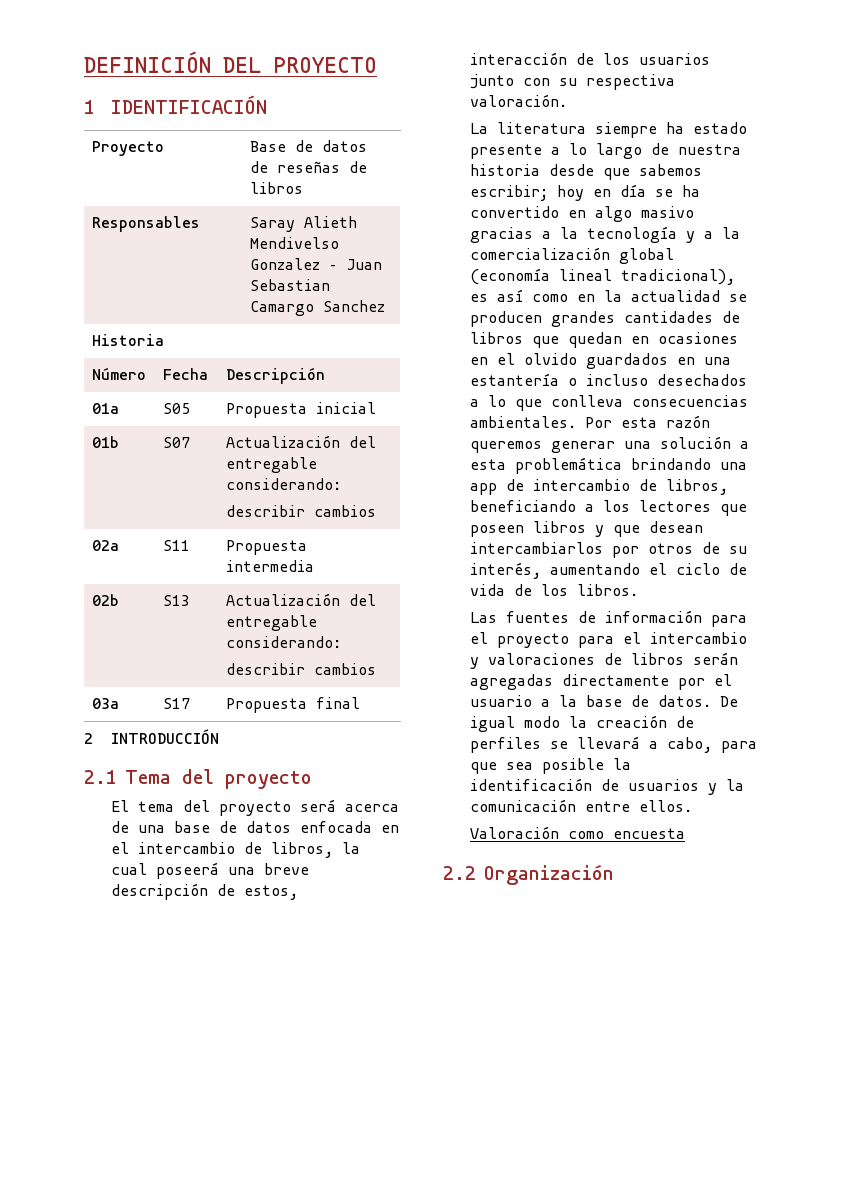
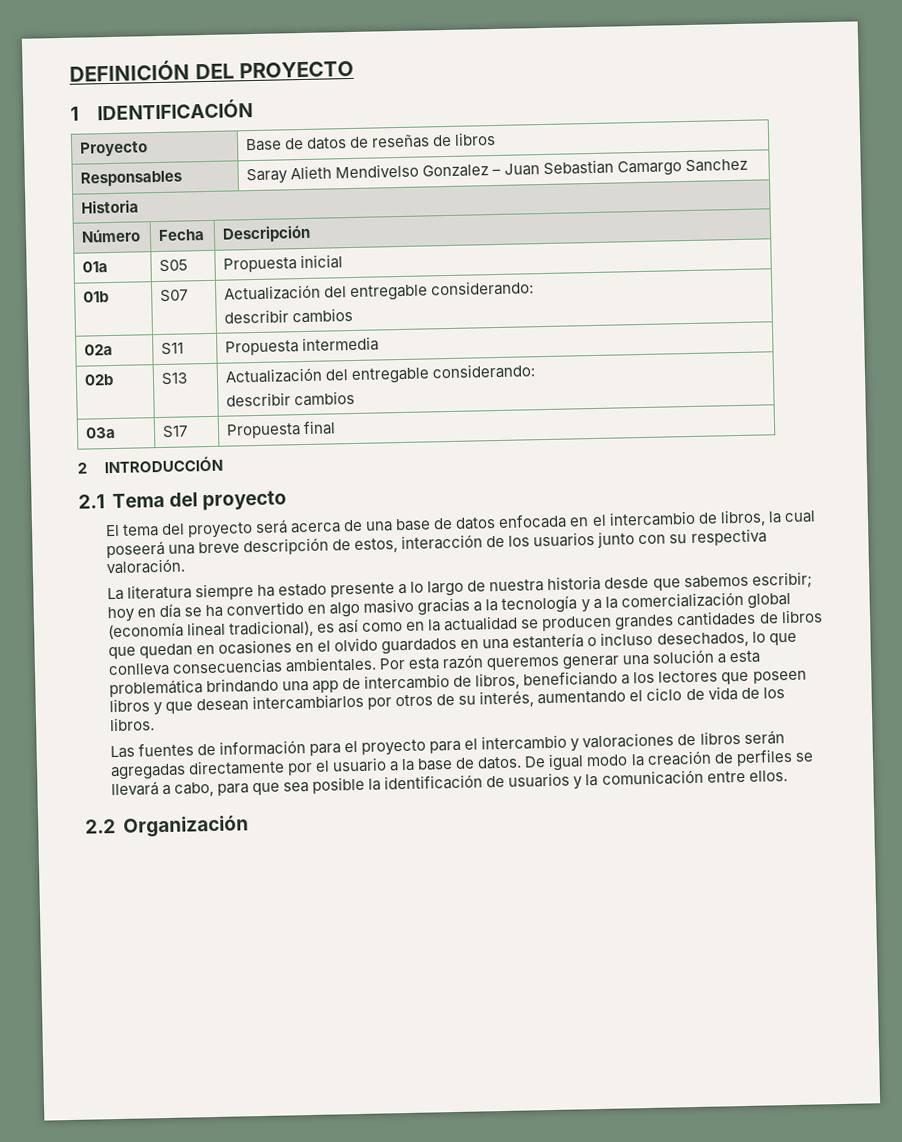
- hoy en día se ha convertido en algo masivo gracias a la tecnología y a la comercialización global (economía lineal tradicional), es así como en la actualidad se producen grandes cantidades de libros que quedan en ocasiones en el olvido guardados en una estantería o incluso desechados a lo que conlleva consecuencias ambientales.
+ hoy en día se ha convertido en algo masivo gracias a la tecnología y a la comercialización global (economía lineal tradicional), es así como en la actualidad se producen grandes cantidades de libros que quedan en ocasiones en el olvido guardados en una estantería o incluso desechados, lo que conlleva consecuencias ambientales.
- Valoración como encuesta

